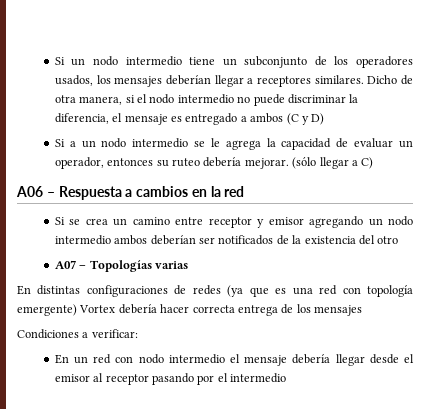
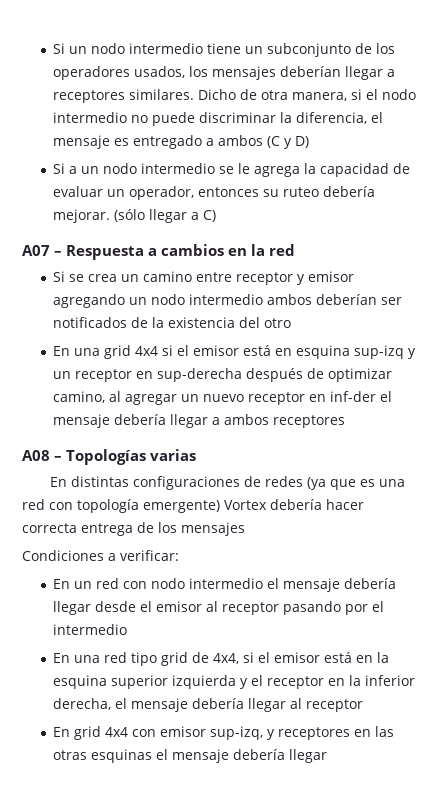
- A06 – Respuesta a cambios en la red
+ A07 – Respuesta a cambios en la red
- A07 – Topologías varias
+ En una grid 4x4 si el emisor está en esquina sup-izq y un receptor en sup-derecha después de optimizar camino, al agregar un nuevo receptor en inf-der el mensaje debería llegar a ambos receptores
+ A08 – Topologías varias
+ En una red tipo grid de 4x4, si el emisor está en la esquina superior izquierda y el receptor en la inferior derecha, el mensaje debería llegar al receptor
+ En grid 4x4 con emisor sup-izq, y receptores en las otras esquinas el mensaje debería llegar

